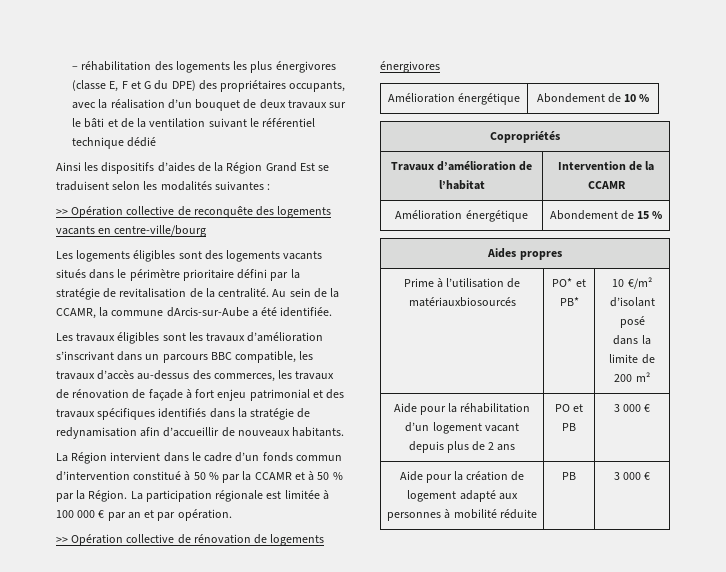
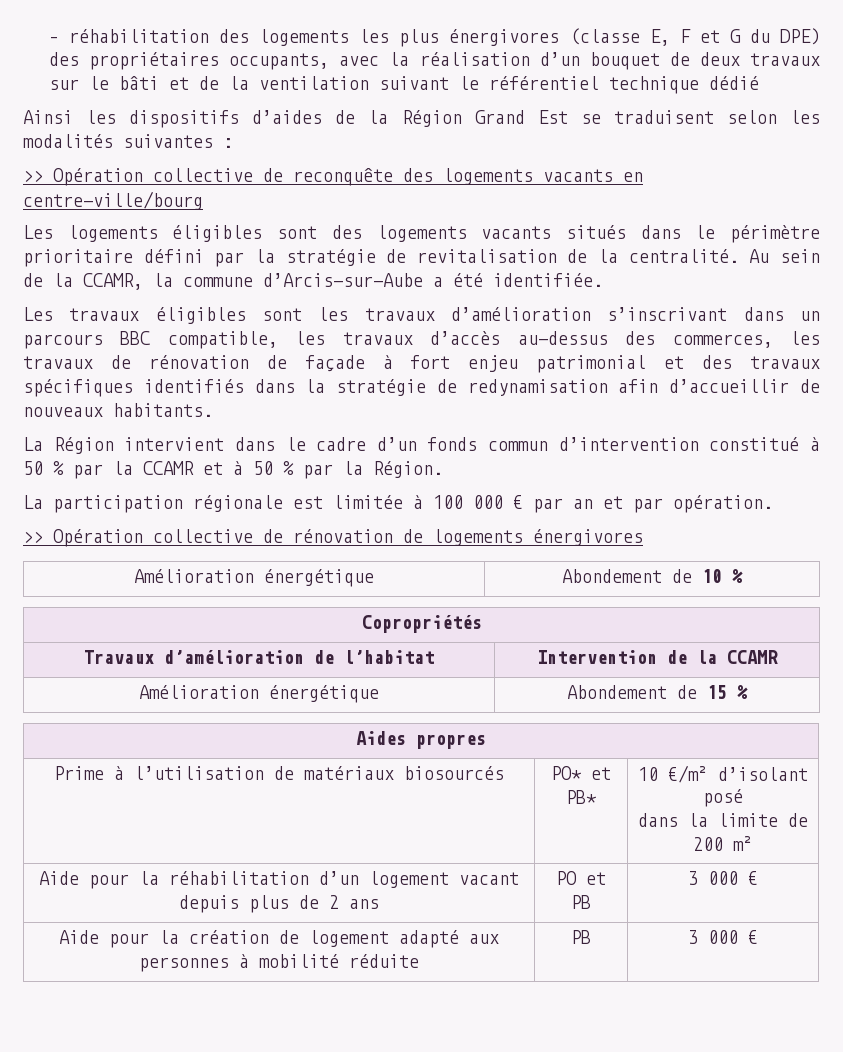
- Au sein de la CCAMR, la commune dArcis-sur-Aube a été identifiée.
+ Au sein de la CCAMR, la commune d’Arcis-sur-Aube a été identifiée.
- La Région intervient dans le cadre d’un fonds commun d’intervention constitué à 50 % par la CCAMR et à 50 % par la Région. La participation régionale est limitée à 100 000 € par an et par opération.
+ La Région intervient dans le cadre d’un fonds commun d’intervention constitué à 50 % par la CCAMR et à 50 % par la Région.
+ La participation régionale est limitée à 100 000 € par an et par opération.
- Prime à l’utilisation de matériauxbiosourcés | PO* et PB* | 10 €/m² d’isolant posé
+ Prime à l’utilisation de matériaux biosourcés | PO* et PB* | 10 €/m² d’isolant posé

